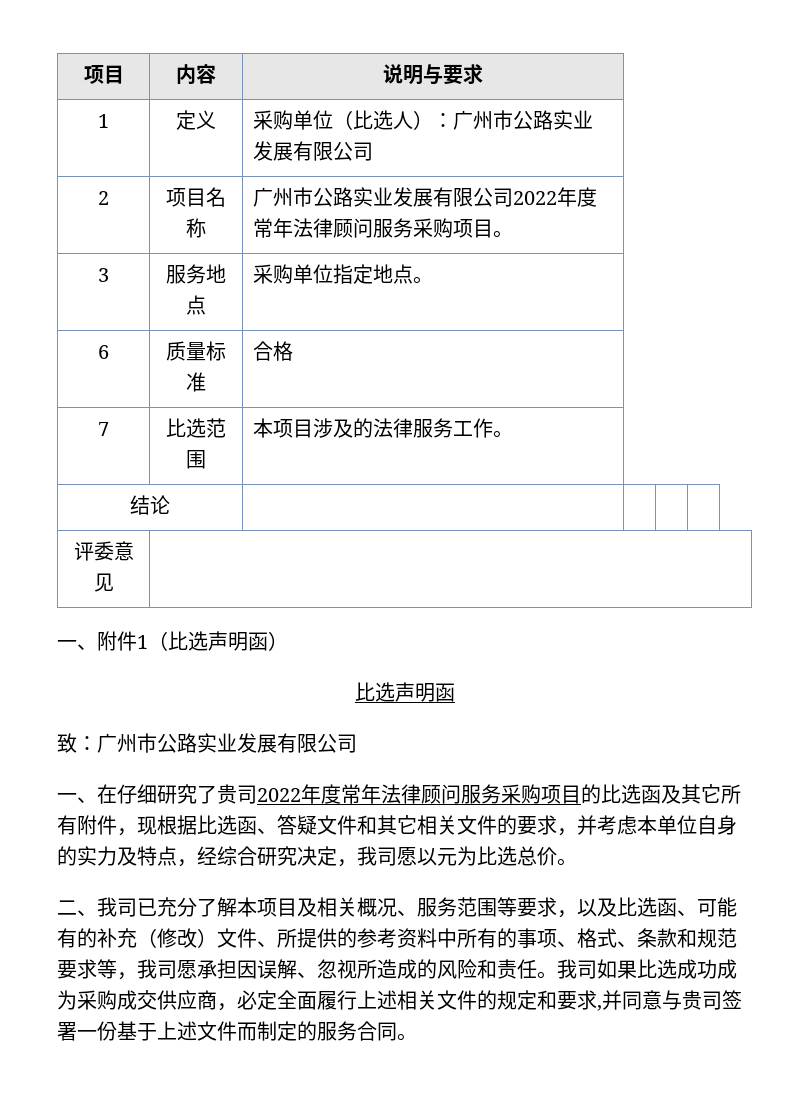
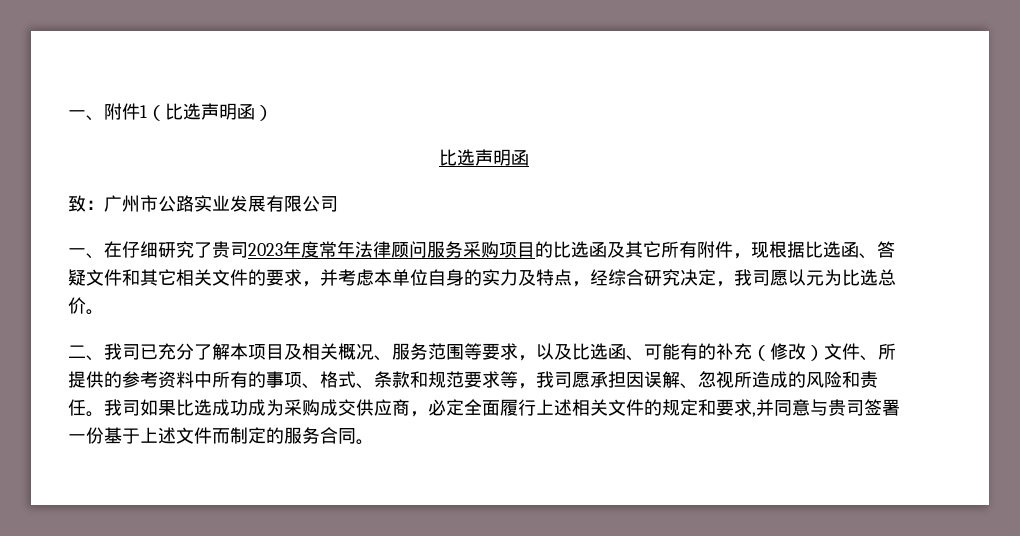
- 项目 | 内容 | 说明与要求
- 1 | 定义 | 采购单位（比选人）：广州市公路实业发展有限公司
- 2 | 项目名称 | 广州市公路实业发展有限公司2022年度常年法律顾问服务采购项目。
- 3 | 服务地点 | 采购单位指定地点。
- 6 | 质量标准 | 合格
- 7 | 比选范围 | 本项目涉及的法律服务工作。
- 结论 | | | |
- 评委意见 |
- 一、在仔细研究了贵司2022年度常年法律顾问服务采购项目的比选函及其它所有附件，现根据比选函、答疑文件和其它相关文件的要求，并考虑本单位自身的实力及特点，经综合研究决定，我司愿以元为比选总价。
+ 一、在仔细研究了贵司2023年度常年法律顾问服务采购项目的比选函及其它所有附件，现根据比选函、答疑文件和其它相关文件的要求，并考虑本单位自身的实力及特点，经综合研究决定，我司愿以元为比选总价。

